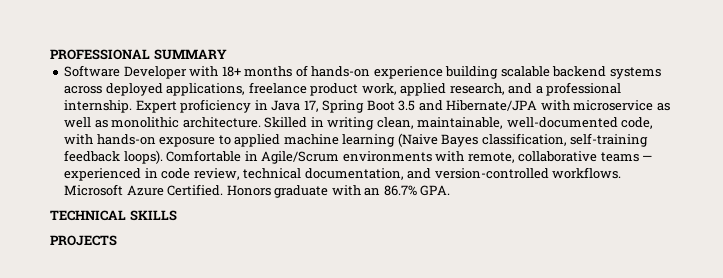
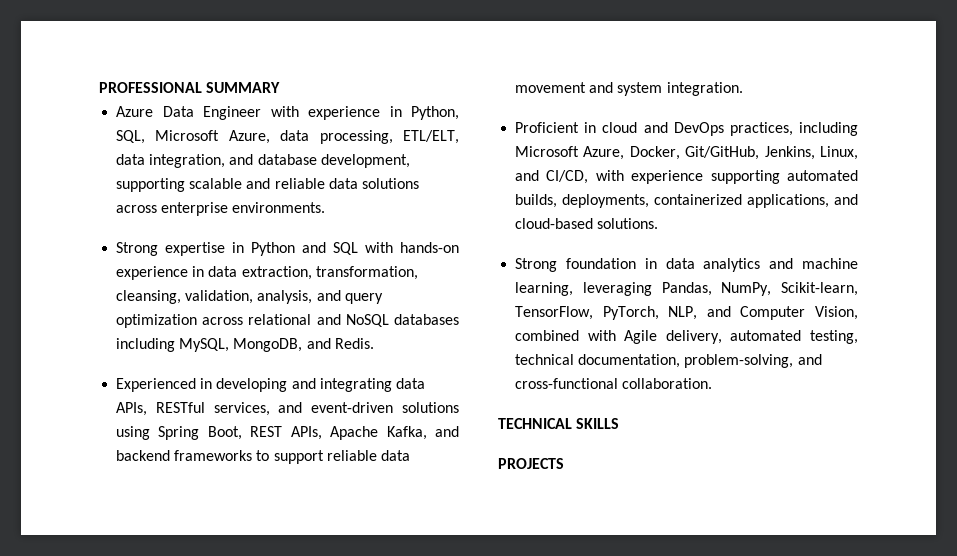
- Software Developer with 18+ months of hands-on experience building scalable backend systems across deployed applications, freelance product work, applied research, and a professional internship. Expert proficiency in Java 17, Spring Boot 3.5 and Hibernate/JPA with microservice as well as monolithic architecture. Skilled in writing clean, maintainable, well-documented code, with hands-on exposure to applied machine learning (Naive Bayes classification, self-training feedback loops). Comfortable in Agile/Scrum environments with remote, collaborative teams — experienced in code review, technical documentation, and version-controlled workflows. Microsoft Azure Certified. Honors graduate with an 86.7% GPA.
+ Azure Data Engineer with experience in Python, SQL, Microsoft Azure, data processing, ETL/ELT, data integration, and database development, supporting scalable and reliable data solutions across enterprise environments.
+ Strong expertise in Python and SQL with hands-on experience in data extraction, transformation, cleansing, validation, analysis, and query optimization across relational and NoSQL databases including MySQL, MongoDB, and Redis.
+ Experienced in developing and integrating data APIs, RESTful services, and event-driven solutions using Spring Boot, REST APIs, Apache Kafka, and backend frameworks to support reliable data movement and system integration.
+ Proficient in cloud and DevOps practices, including Microsoft Azure, Docker, Git/GitHub, Jenkins, Linux, and CI/CD, with experience supporting automated builds, deployments, containerized applications, and cloud-based solutions.
+ Strong foundation in data analytics and machine learning, leveraging Pandas, NumPy, Scikit-learn, TensorFlow, PyTorch, NLP, and Computer Vision, combined with Agile delivery, automated testing, technical documentation, problem-solving, and cross-functional collaboration.

